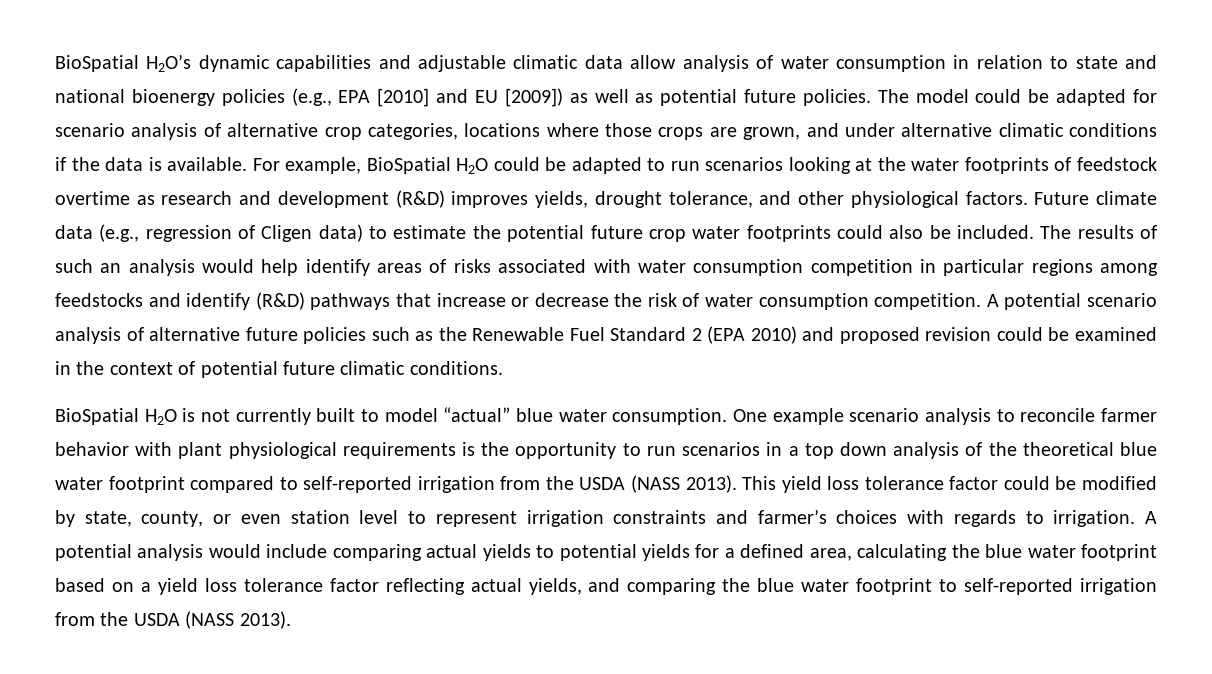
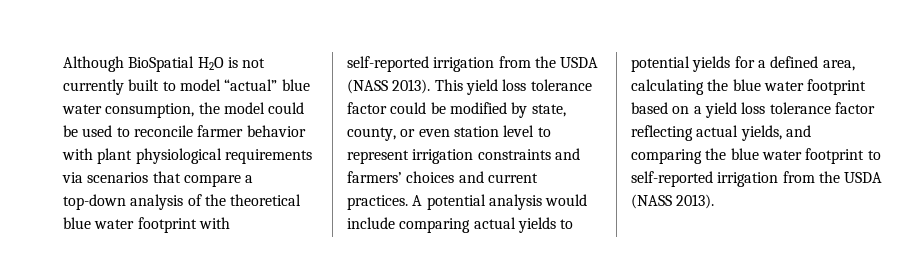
- BioSpatial H2O’s dynamic capabilities and adjustable climatic data allow analysis of water consumption in relation to state and national bioenergy policies (e.g., EPA [2010] and EU [2009]) as well as potential future policies. The model could be adapted for scenario analysis of alternative crop categories, locations where those crops are grown, and under alternative climatic conditions if the data is available. For example, BioSpatial H2O could be adapted to run scenarios looking at the water footprints of feedstock overtime as research and development (R&D) improves yields, drought tolerance, and other physiological factors. Future climate data (e.g., regression of Cligen data) to estimate the potential future crop water footprints could also be included. The results of such an analysis would help identify areas of risks associated with water consumption competition in particular regions among feedstocks and identify (R&D) pathways that increase or decrease the risk of water consumption competition. A potential scenario analysis of alternative future policies such as the Renewable Fuel Standard 2 (EPA 2010) and proposed revision could be examined in the context of potential future climatic conditions.
- BioSpatial H2O is not currently built to model “actual” blue water consumption. One example scenario analysis to reconcile farmer behavior with plant physiological requirements is the opportunity to run scenarios in a top down analysis of the theoretical blue water footprint compared to self-reported irrigation from the USDA (NASS 2013).
+ Although BioSpatial H2O is not currently built to model “actual” blue water consumption, the model could be used to reconcile farmer behavior with plant physiological requirements via scenarios that compare a top-down analysis of the theoretical blue water footprint with self-reported irrigation from the USDA (NASS 2013).
- This yield loss tolerance factor could be modified by state, county, or even station level to represent irrigation constraints and farmer’s choices with regards to irrigation.
+ This yield loss tolerance factor could be modified by state, county, or even station level to represent irrigation constraints and farmers’ choices and current practices.

